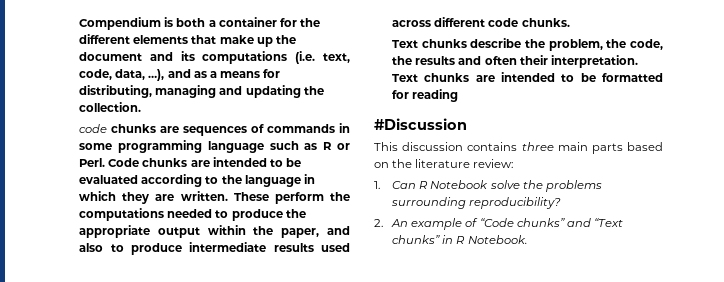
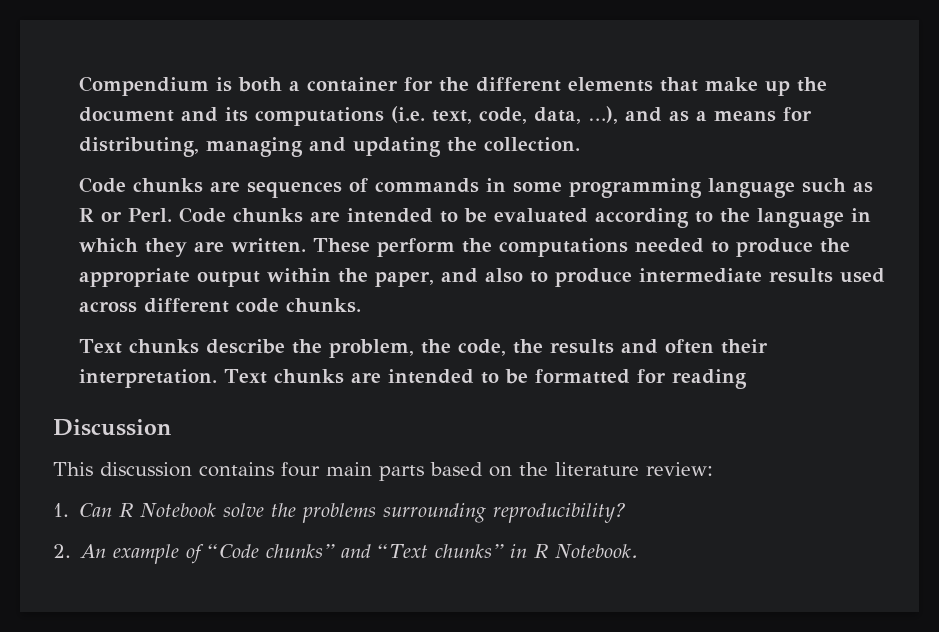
- code chunks are sequences of commands in some programming language such as R or Perl.
+ Code chunks are sequences of commands in some programming language such as R or Perl.
- #Discussion
+ Discussion
- This discussion contains three main parts based on the literature review:
+ This discussion contains four main parts based on the literature review:

